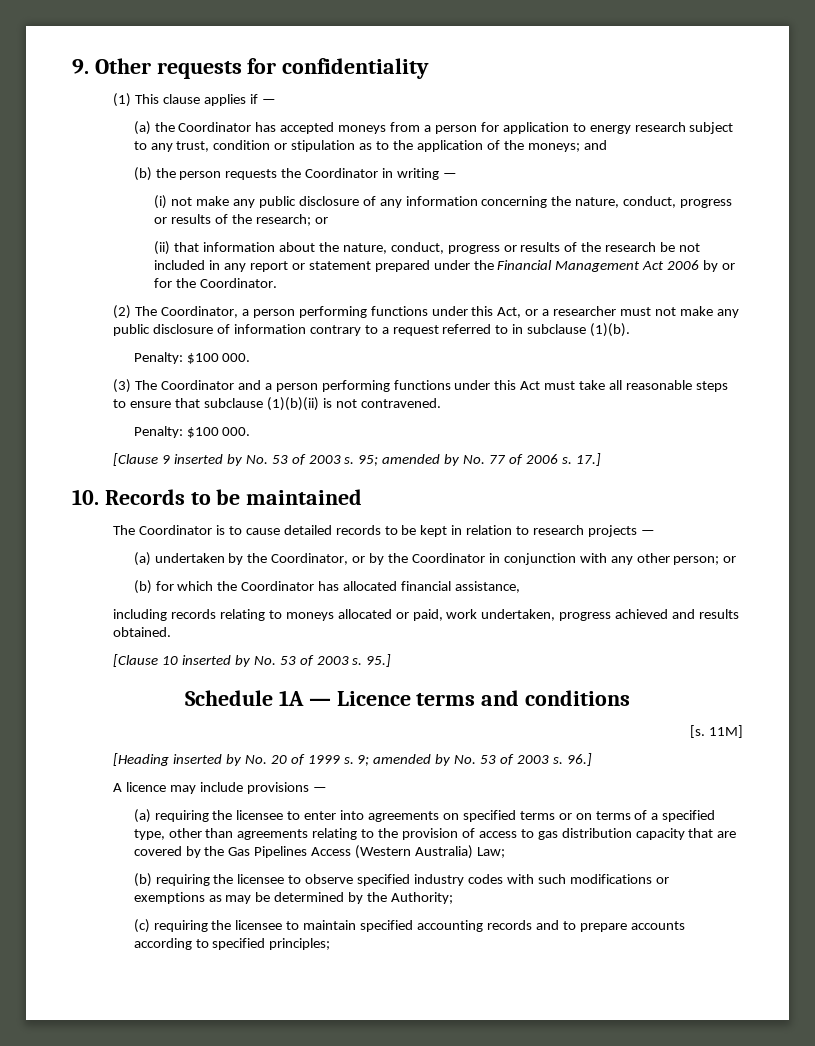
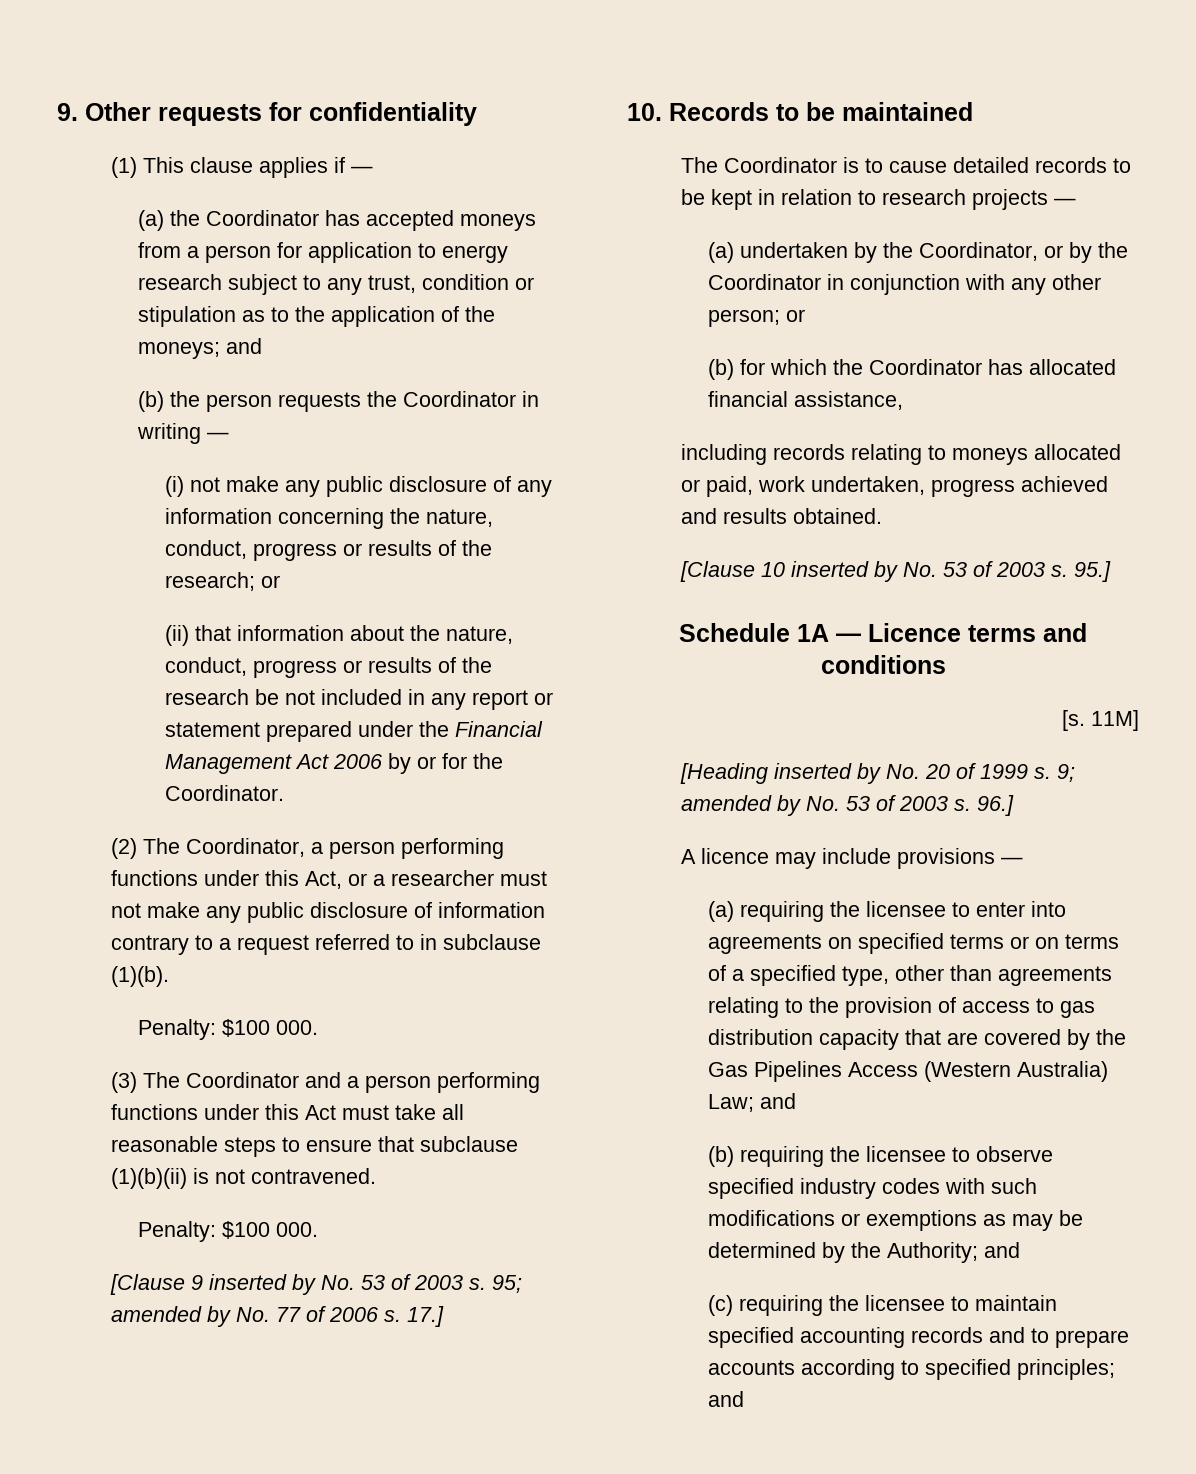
- (a) requiring the licensee to enter into agreements on specified terms or on terms of a specified type, other than agreements relating to the provision of access to gas distribution capacity that are covered by the Gas Pipelines Access (Western Australia) Law;
+ (a) requiring the licensee to enter into agreements on specified terms or on terms of a specified type, other than agreements relating to the provision of access to gas distribution capacity that are covered by the Gas Pipelines Access (Western Australia) Law; and
- (b) requiring the licensee to observe specified industry codes with such modifications or exemptions as may be determined by the Authority;
+ (b) requiring the licensee to observe specified industry codes with such modifications or exemptions as may be determined by the Authority; and
- (c) requiring the licensee to maintain specified accounting records and to prepare accounts according to specified principles;
+ (c) requiring the licensee to maintain specified accounting records and to prepare accounts according to specified principles; and

